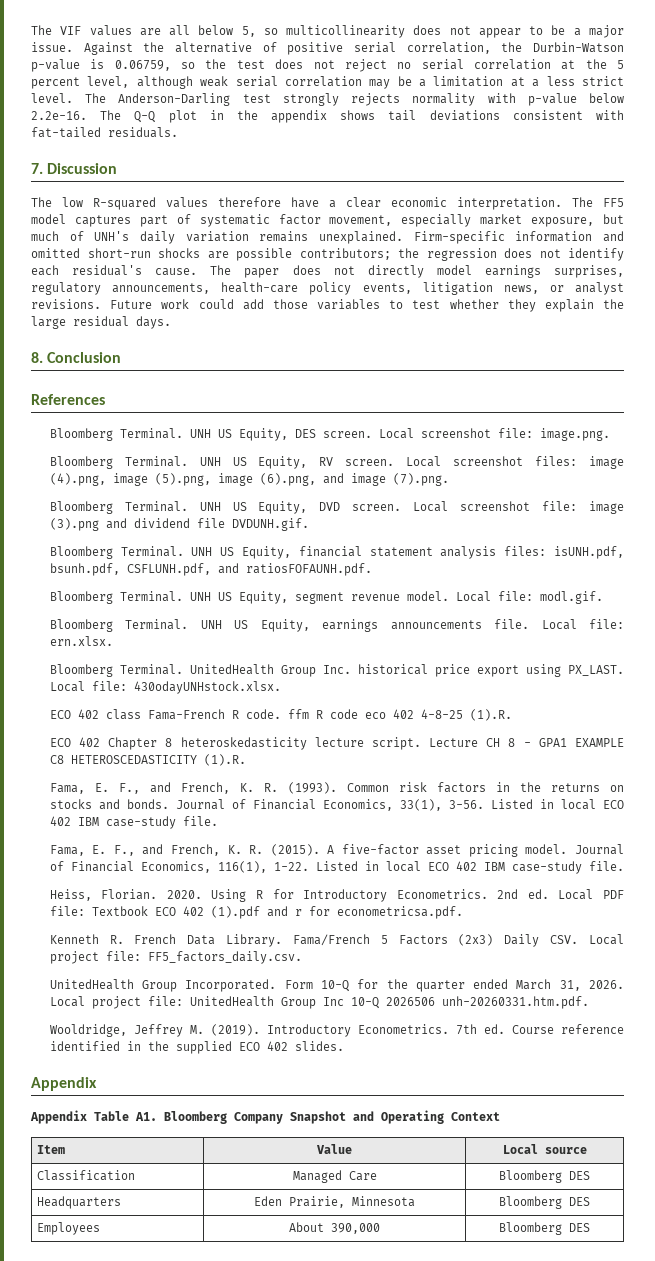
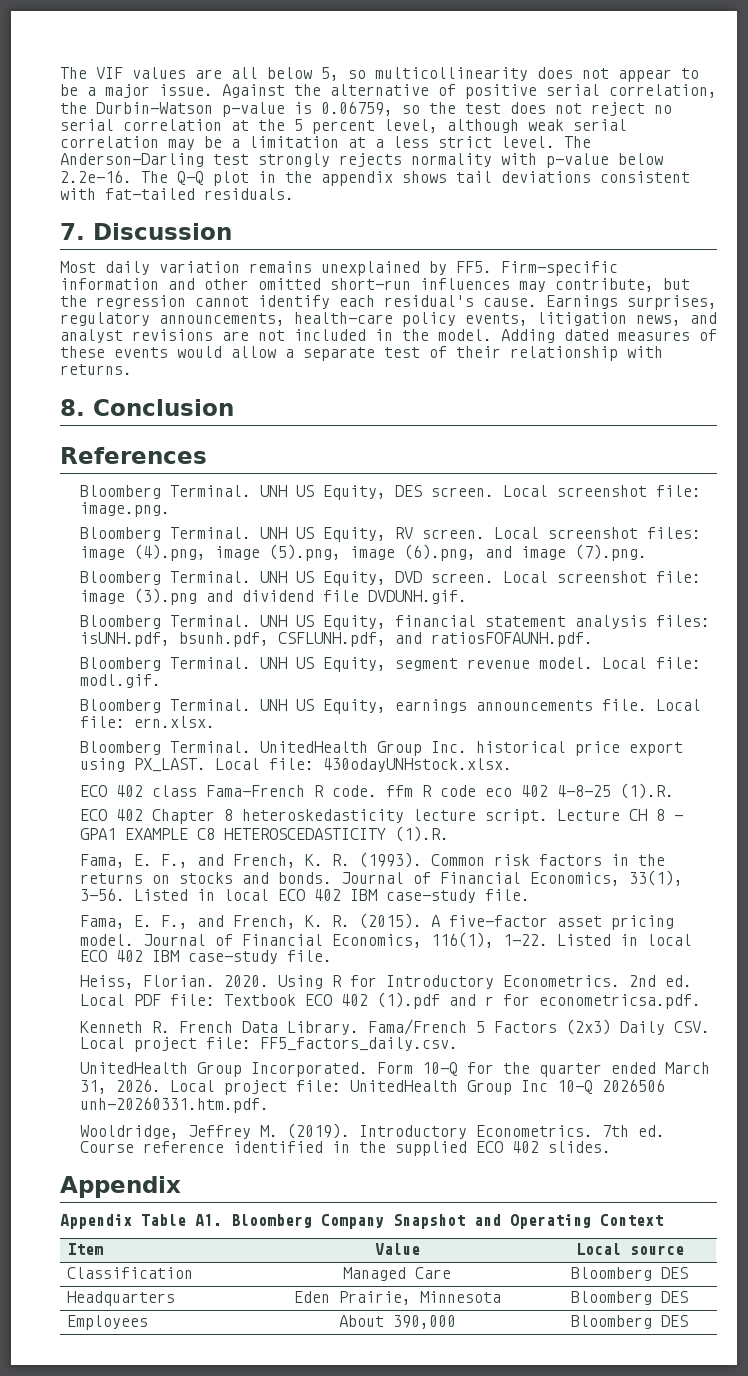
- The low R-squared values therefore have a clear economic interpretation. The FF5 model captures part of systematic factor movement, especially market exposure, but much of UNH's daily variation remains unexplained. Firm-specific information and omitted short-run shocks are possible contributors; the regression does not identify each residual's cause. The paper does not directly model earnings surprises, regulatory announcements, health-care policy events, litigation news, or analyst revisions. Future work could add those variables to test whether they explain the large residual days.
+ Most daily variation remains unexplained by FF5. Firm-specific information and other omitted short-run influences may contribute, but the regression cannot identify each residual's cause. Earnings surprises, regulatory announcements, health-care policy events, litigation news, and analyst revisions are not included in the model. Adding dated measures of these events would allow a separate test of their relationship with returns.

